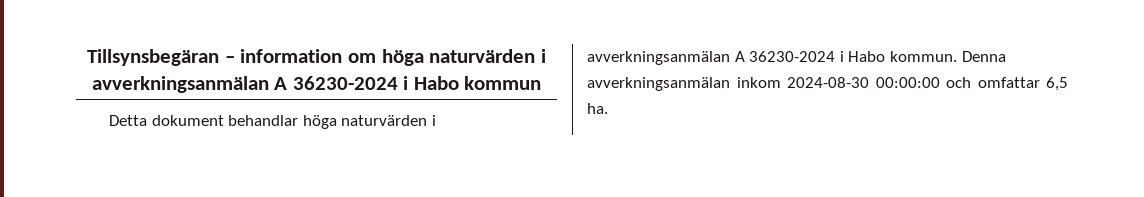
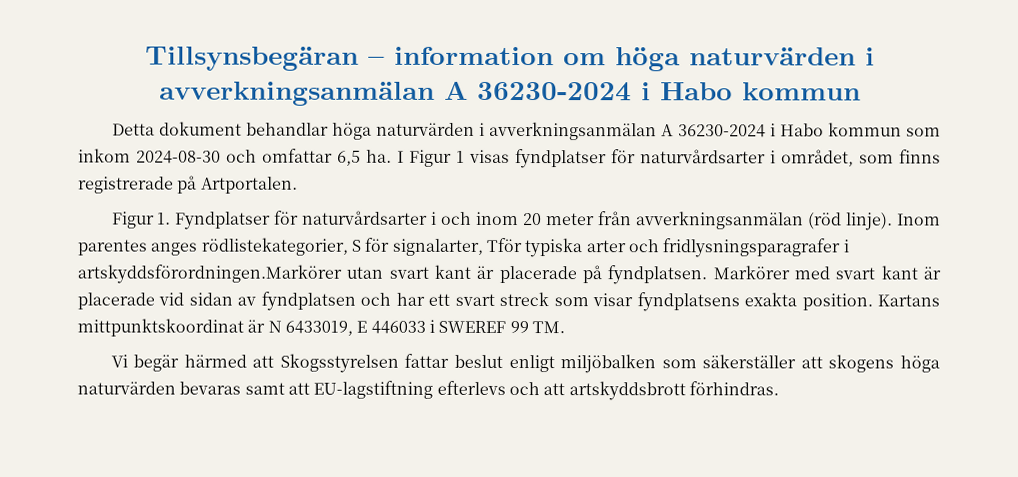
- Detta dokument behandlar höga naturvärden i avverkningsanmälan A 36230-2024 i Habo kommun. Denna avverkningsanmälan inkom 2024-08-30 00:00:00 och omfattar 6,5 ha.
+ Detta dokument behandlar höga naturvärden i avverkningsanmälan A 36230-2024 i Habo kommun som inkom 2024-08-30 och omfattar 6,5 ha.
+ I Figur 1 visas fyndplatser för naturvårdsarter i området, som finns registrerade på Artportalen.
+ Figur 1. Fyndplatser för naturvårdsarter i och inom 20 meter från avverkningsanmälan (röd linje). Inom parentes anges rödlistekategorier, S för signalarter, Tför typiska arter och fridlysningsparagrafer i artskyddsförordningen.Markörer utan svart kant är placerade på fyndplatsen. Markörer med svart kant är placerade vid sidan av fyndplatsen och har ett svart streck som visar fyndplatsens exakta position. Kartans mittpunktskoordinat är N 6433019, E 446033 i SWEREF 99 TM.
+ Vi begär härmed att Skogsstyrelsen fattar beslut enligt miljöbalken som säkerställer att skogens höga naturvärden bevaras samt att EU-lagstiftning efterlevs och att artskyddsbrott förhindras.

